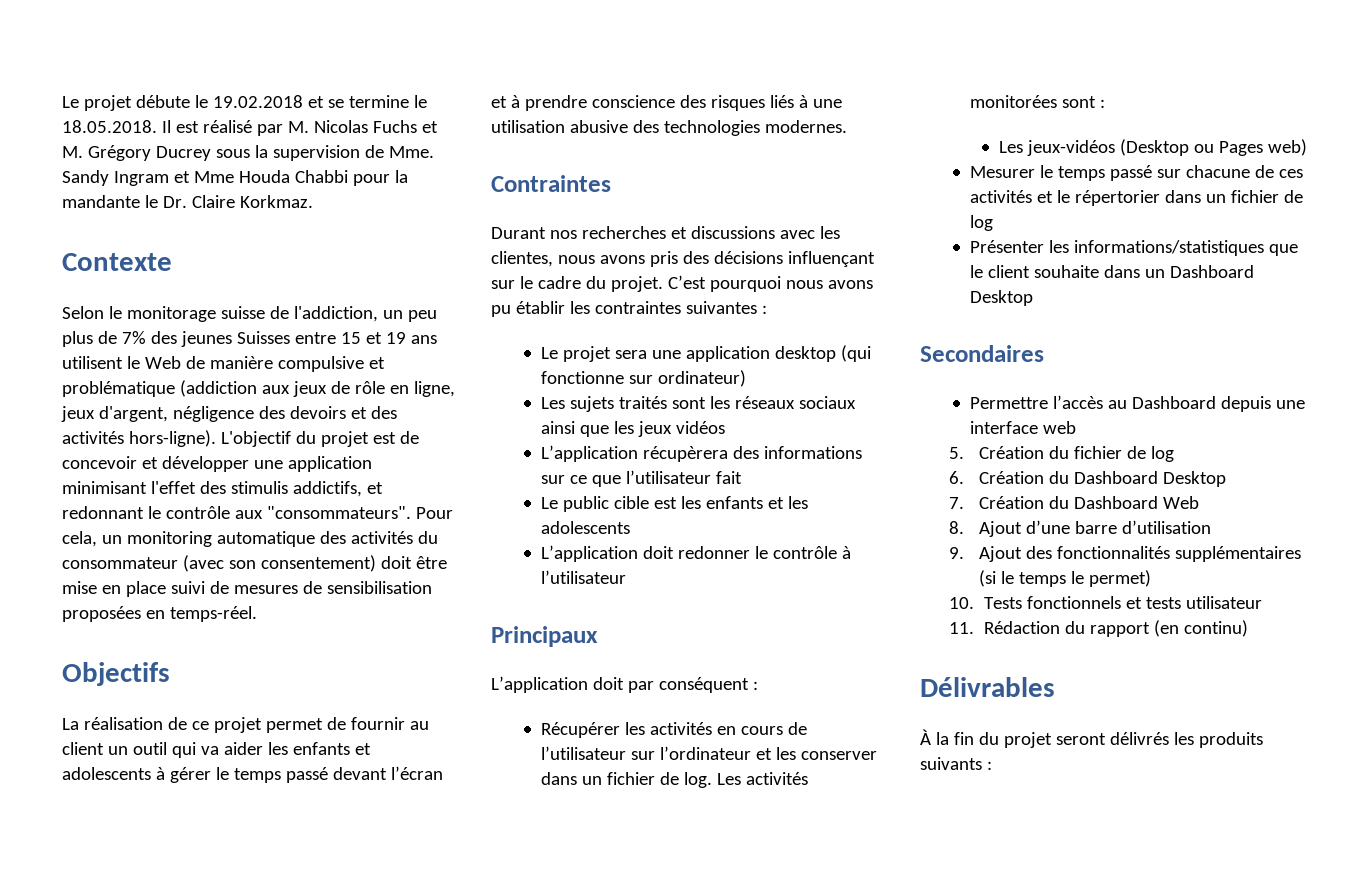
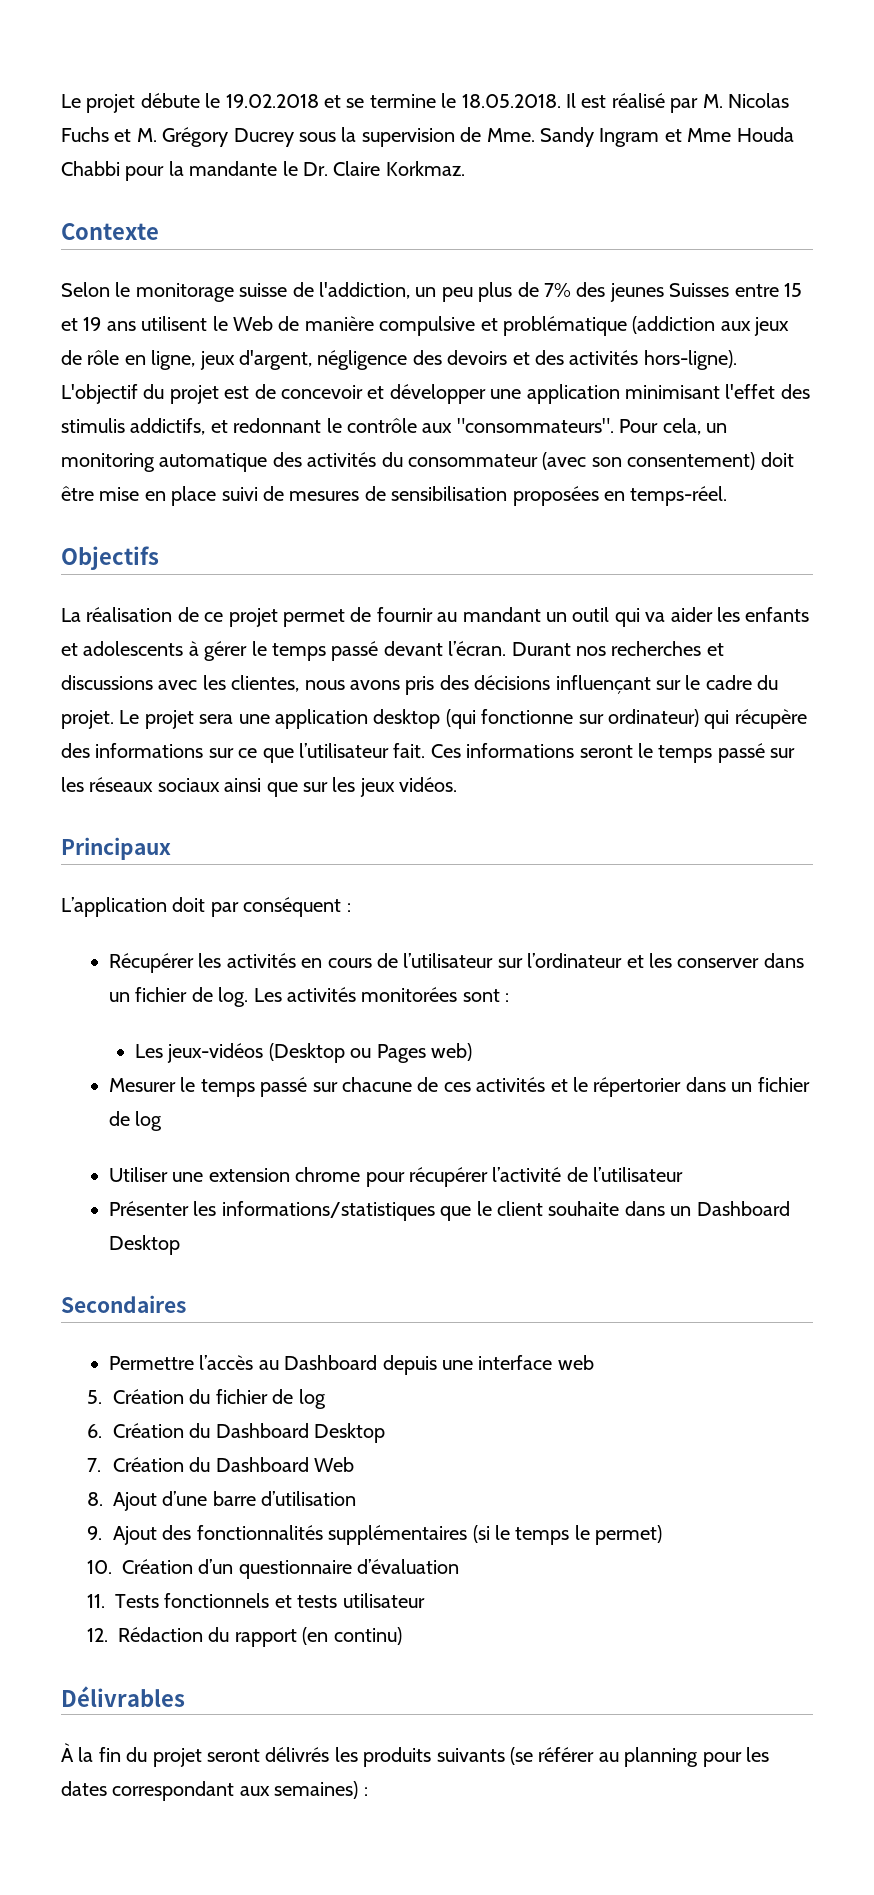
- La réalisation de ce projet permet de fournir au client un outil qui va aider les enfants et adolescents à gérer le temps passé devant l’écran et à prendre conscience des risques liés à une utilisation abusive des technologies modernes.
- Contraintes
- Durant nos recherches et discussions avec les clientes, nous avons pris des décisions influençant sur le cadre du projet. C’est pourquoi nous avons pu établir les contraintes suivantes :
- Le projet sera une application desktop (qui fonctionne sur ordinateur)
- Les sujets traités sont les réseaux sociaux ainsi que les jeux vidéos
- L’application récupèrera des informations sur ce que l’utilisateur fait
- Le public cible est les enfants et les adolescents
- L’application doit redonner le contrôle à l’utilisateur
+ La réalisation de ce projet permet de fournir au mandant un outil qui va aider les enfants et adolescents à gérer le temps passé devant l’écran. Durant nos recherches et discussions avec les clientes, nous avons pris des décisions influençant sur le cadre du projet. Le projet sera une application desktop (qui fonctionne sur ordinateur) qui récupère des informations sur ce que l’utilisateur fait. Ces informations seront le temps passé sur les réseaux sociaux ainsi que sur les jeux vidéos.
+ Utiliser une extension chrome pour récupérer l’activité de l’utilisateur
- 10. Tests fonctionnels et tests utilisateur
+ 10. Création d’un questionnaire d’évaluation
+ 11. Tests fonctionnels et tests utilisateur
- 11. Rédaction du rapport (en continu)
+ 12. Rédaction du rapport (en continu)
- À la fin du projet seront délivrés les produits suivants :
+ À la fin du projet seront délivrés les produits suivants (se référer au planning pour les dates correspondant aux semaines) :

